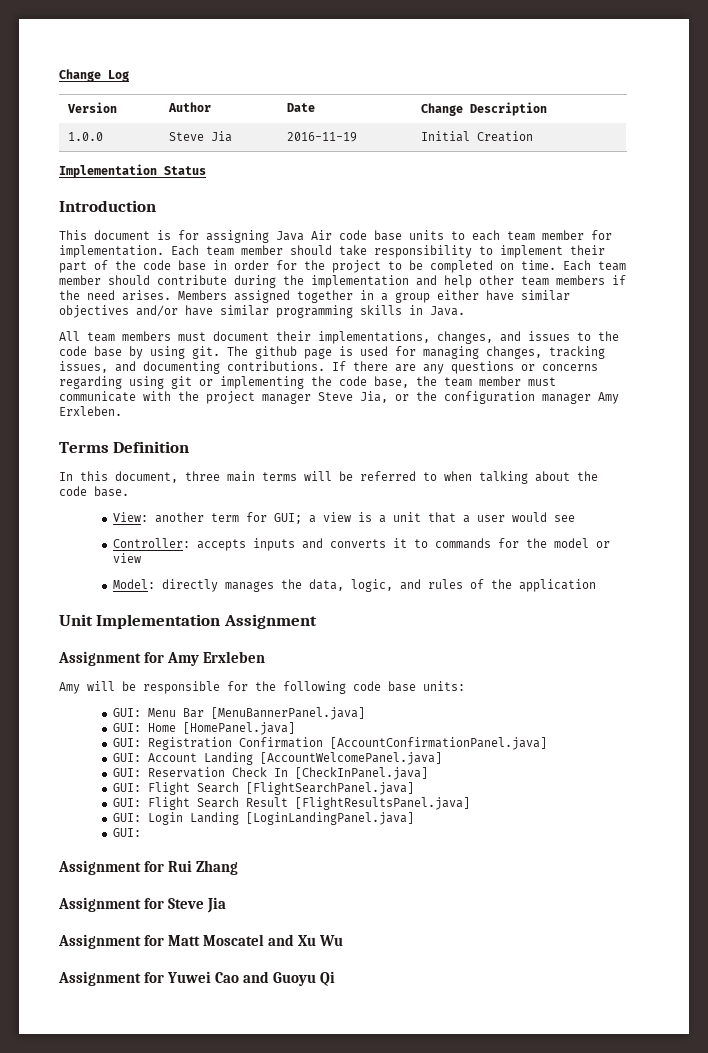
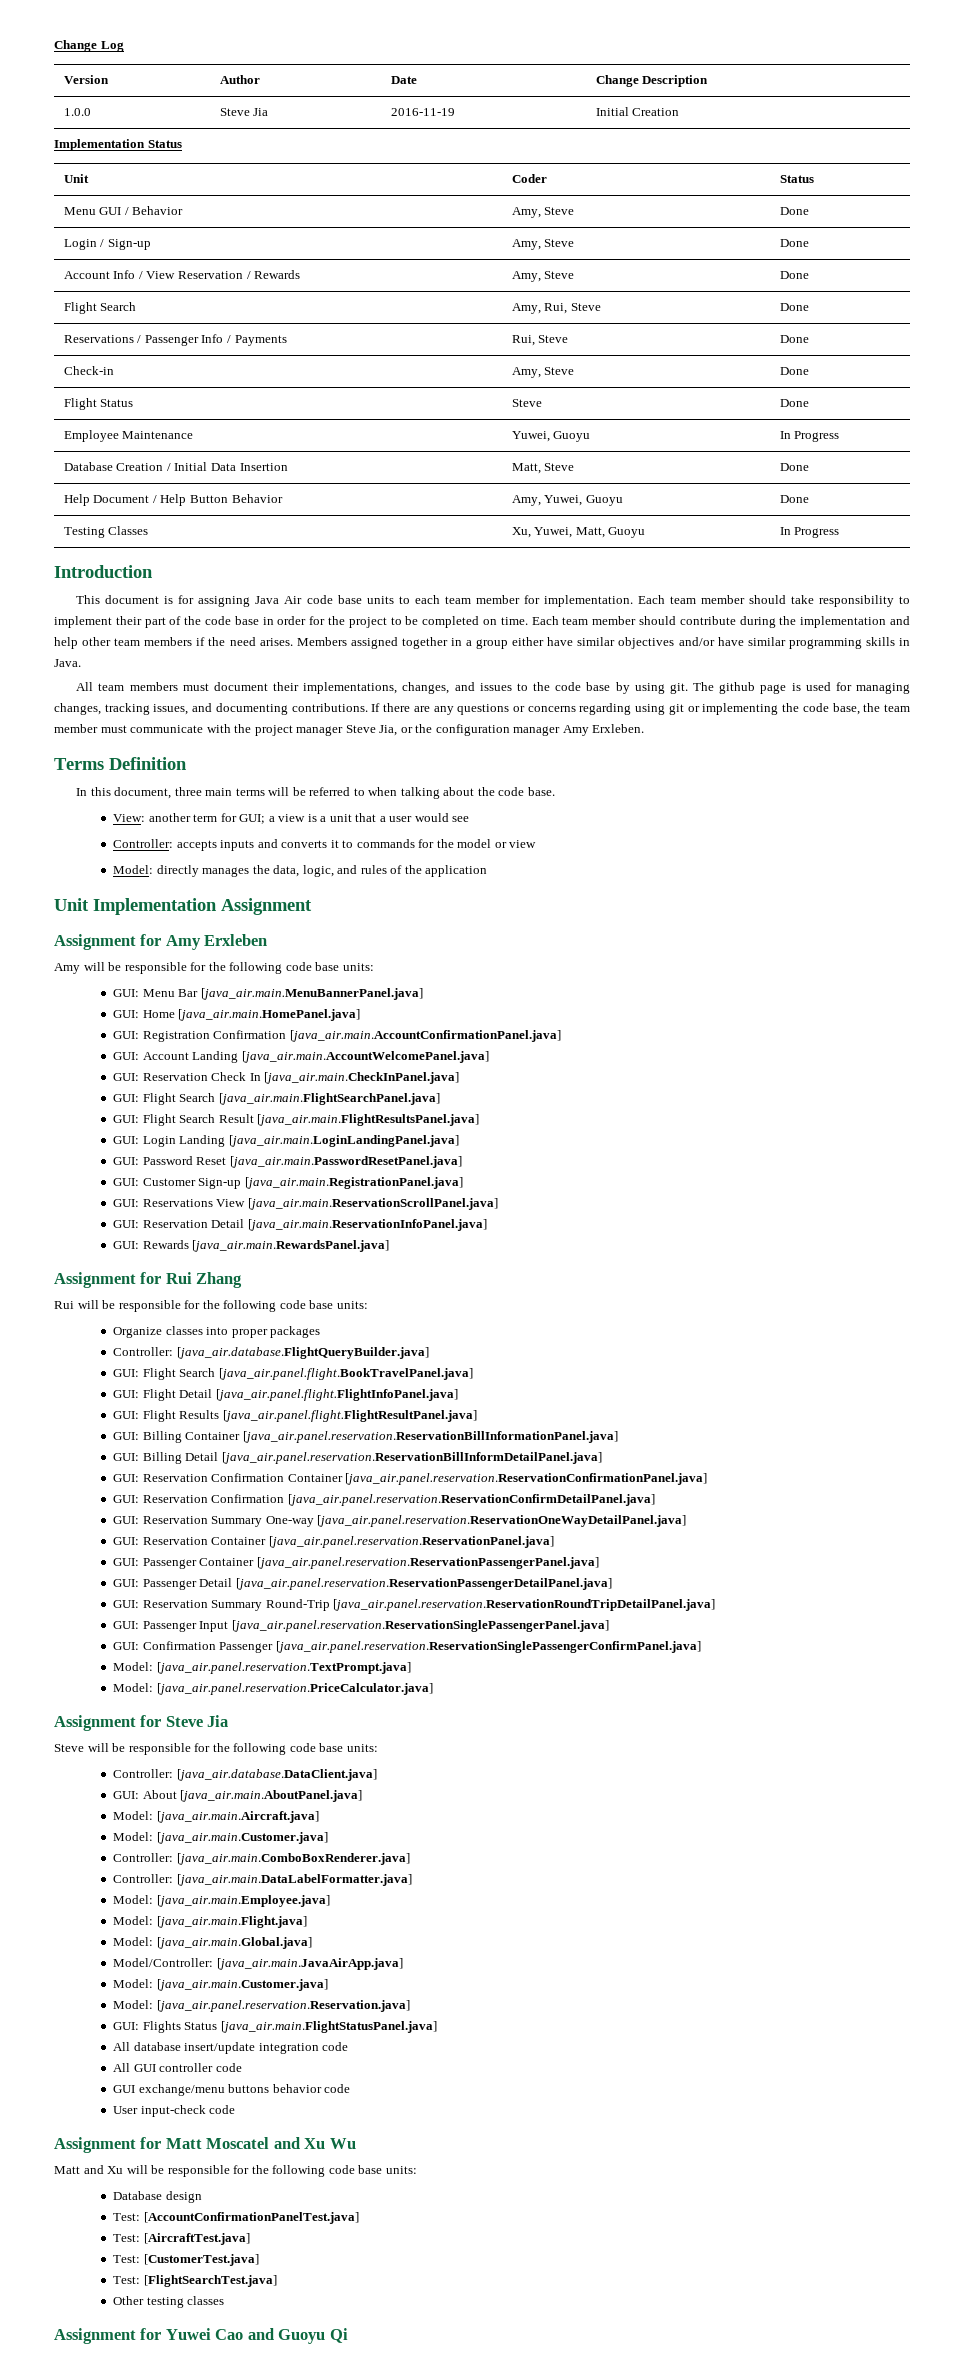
+ Unit | Coder | Status
+ Menu GUI / Behavior | Amy, Steve | Done
+ Login / Sign-up | Amy, Steve | Done
+ Account Info / View Reservation / Rewards | Amy, Steve | Done
+ Flight Search | Amy, Rui, Steve | Done
+ Reservations / Passenger Info / Payments | Rui, Steve | Done
+ Check-in | Amy, Steve | Done
+ Flight Status | Steve | Done
+ Employee Maintenance | Yuwei, Guoyu | In Progress
+ Database Creation / Initial Data Insertion | Matt, Steve | Done
+ Help Document / Help Button Behavior | Amy, Yuwei, Guoyu | Done
+ Testing Classes | Xu, Yuwei, Matt, Guoyu | In Progress
- GUI: Menu Bar [MenuBannerPanel.java]
+ GUI: Menu Bar [java_air.main.MenuBannerPanel.java]
- GUI: Home [HomePanel.java]
+ GUI: Home [java_air.main.HomePanel.java]
- GUI: Registration Confirmation [AccountConfirmationPanel.java]
+ GUI: Registration Confirmation [java_air.main.AccountConfirmationPanel.java]
- GUI: Account Landing [AccountWelcomePanel.java]
+ GUI: Account Landing [java_air.main.AccountWelcomePanel.java]
- GUI: Reservation Check In [CheckInPanel.java]
- GUI: Flight Search [FlightSearchPanel.java]
+ GUI: Reservation Check In [java_air.main.CheckInPanel.java]
+ GUI: Flight Search [java_air.main.FlightSearchPanel.java]
- GUI: Flight Search Result [FlightResultsPanel.java]
+ GUI: Flight Search Result [java_air.main.FlightResultsPanel.java]
- GUI: Login Landing [LoginLandingPanel.java]
- GUI:
+ GUI: Login Landing [java_air.main.LoginLandingPanel.java]
+ GUI: Password Reset [java_air.main.PasswordResetPanel.java]
+ GUI: Customer Sign-up [java_air.main.RegistrationPanel.java]
+ GUI: Reservations View [java_air.main.ReservationScrollPanel.java]
+ GUI: Reservation Detail [java_air.main.ReservationInfoPanel.java]
+ GUI: Rewards [java_air.main.RewardsPanel.java]
  Assignment for Rui Zhang
+ Rui will be responsible for the following code base units:
+ Organize classes into proper packages
+ Controller: [java_air.database.FlightQueryBuilder.java]
+ GUI: Flight Search [java_air.panel.flight.BookTravelPanel.java]
+ GUI: Flight Detail [java_air.panel.flight.FlightInfoPanel.java]
+ GUI: Flight Results [java_air.panel.flight.FlightResultPanel.java]
+ GUI: Billing Container [java_air.panel.reservation.ReservationBillInformationPanel.java]
+ GUI: Billing Detail [java_air.panel.reservation.ReservationBillInformDetailPanel.java]
+ GUI: Reservation Confirmation Container [java_air.panel.reservation.ReservationConfirmationPanel.java]
+ GUI: Reservation Confirmation [java_air.panel.reservation.ReservationConfirmDetailPanel.java]
+ GUI: Reservation Summary One-way [java_air.panel.reservation.ReservationOneWayDetailPanel.java]
+ GUI: Reservation Container [java_air.panel.reservation.ReservationPanel.java]
+ GUI: Passenger Container [java_air.panel.reservation.ReservationPassengerPanel.java]
+ GUI: Passenger Detail [java_air.panel.reservation.ReservationPassengerDetailPanel.java]
+ GUI: Reservation Summary Round-Trip [java_air.panel.reservation.ReservationRoundTripDetailPanel.java]
+ GUI: Passenger Input [java_air.panel.reservation.ReservationSinglePassengerPanel.java]
+ GUI: Confirmation Passenger [java_air.panel.reservation.ReservationSinglePassengerConfirmPanel.java]
+ Model: [java_air.panel.reservation.TextPrompt.java]
+ Model: [java_air.panel.reservation.PriceCalculator.java]
  Assignment for Steve Jia
+ Steve will be responsible for the following code base units:
+ Controller: [java_air.database.DataClient.java]
+ GUI: About [java_air.main.AboutPanel.java]
+ Model: [java_air.main.Aircraft.java]
+ Model: [java_air.main.Customer.java]
+ Controller: [java_air.main.ComboBoxRenderer.java]
+ Controller: [java_air.main.DataLabelFormatter.java]
+ Model: [java_air.main.Employee.java]
+ Model: [java_air.main.Flight.java]
+ Model: [java_air.main.Global.java]
+ Model/Controller: [java_air.main.JavaAirApp.java]
+ Model: [java_air.main.Customer.java]
+ Model: [java_air.panel.reservation.Reservation.java]
+ GUI: Flights Status [java_air.main.FlightStatusPanel.java]
+ All database insert/update integration code
+ All GUI controller code
+ GUI exchange/menu buttons behavior code
+ User input-check code
+ Matt and Xu will be responsible for the following code base units:
+ Database design
+ Test: [AccountConfirmationPanelTest.java]
+ Test: [AircraftTest.java]
+ Test: [CustomerTest.java]
+ Test: [FlightSearchTest.java]
+ Other testing classes

